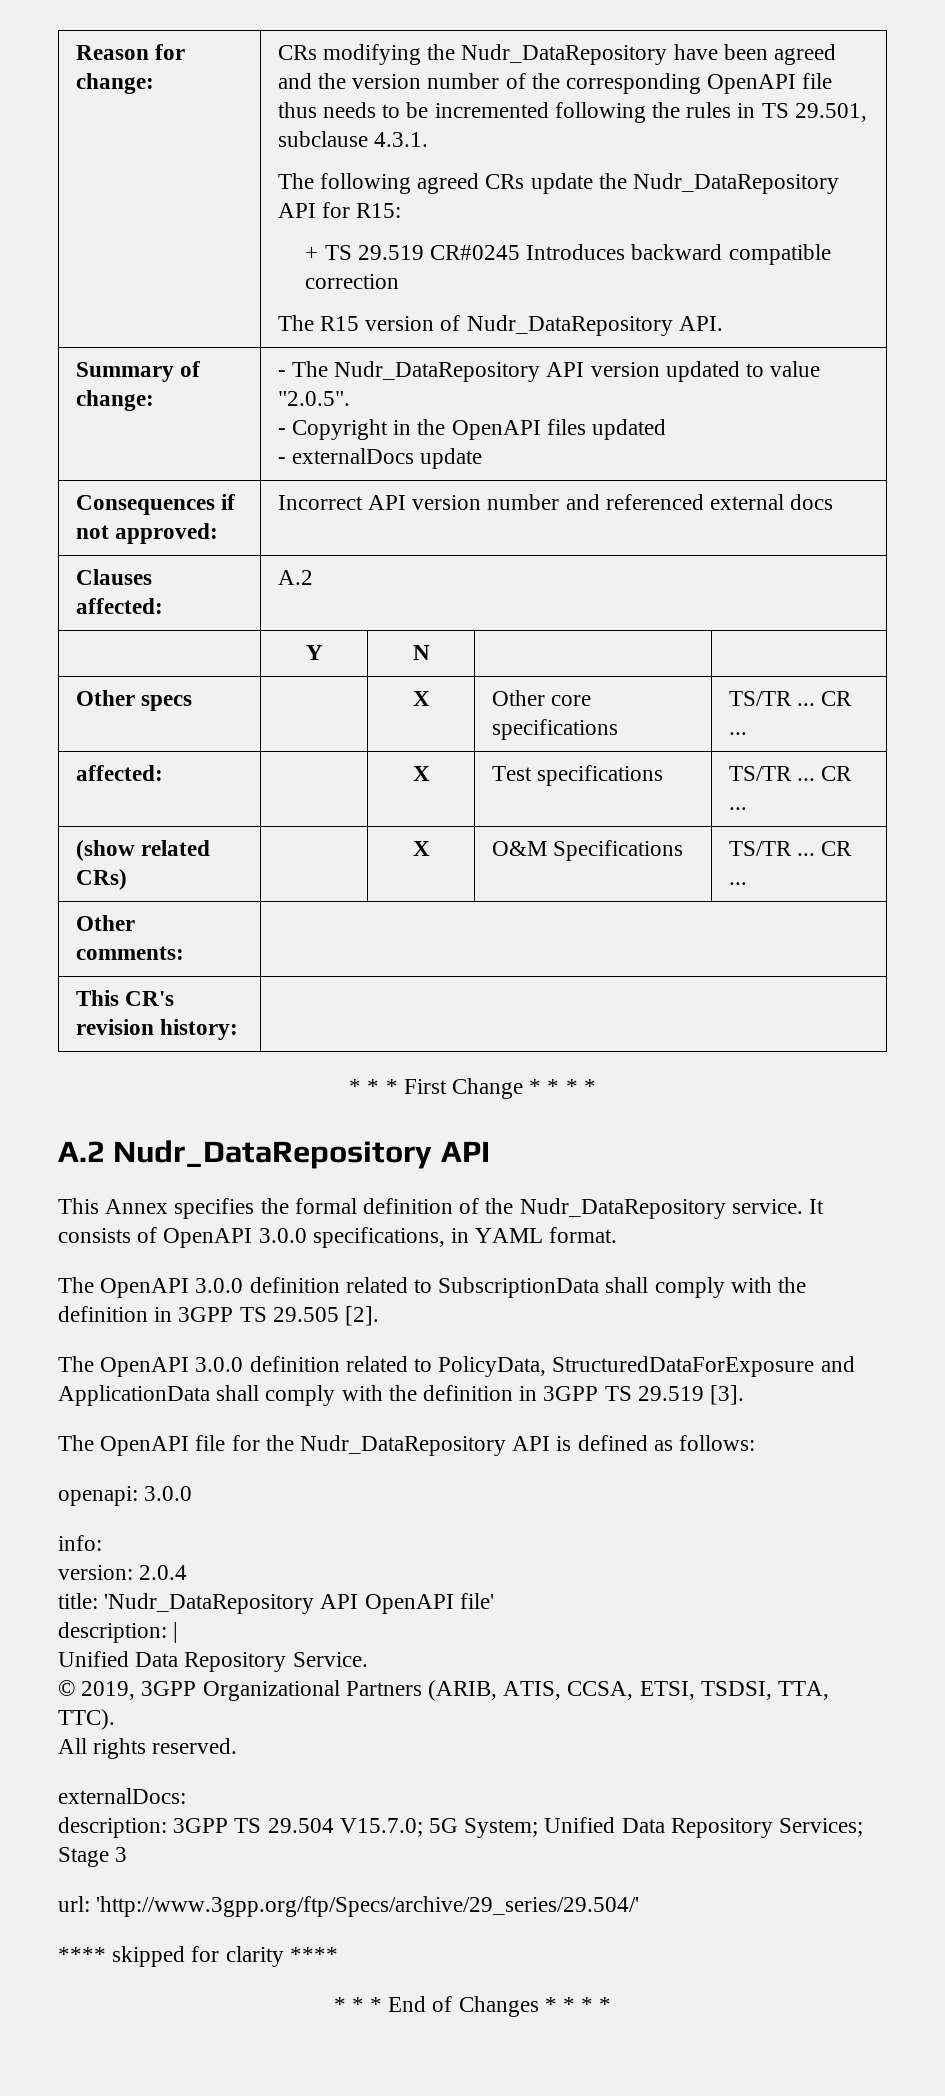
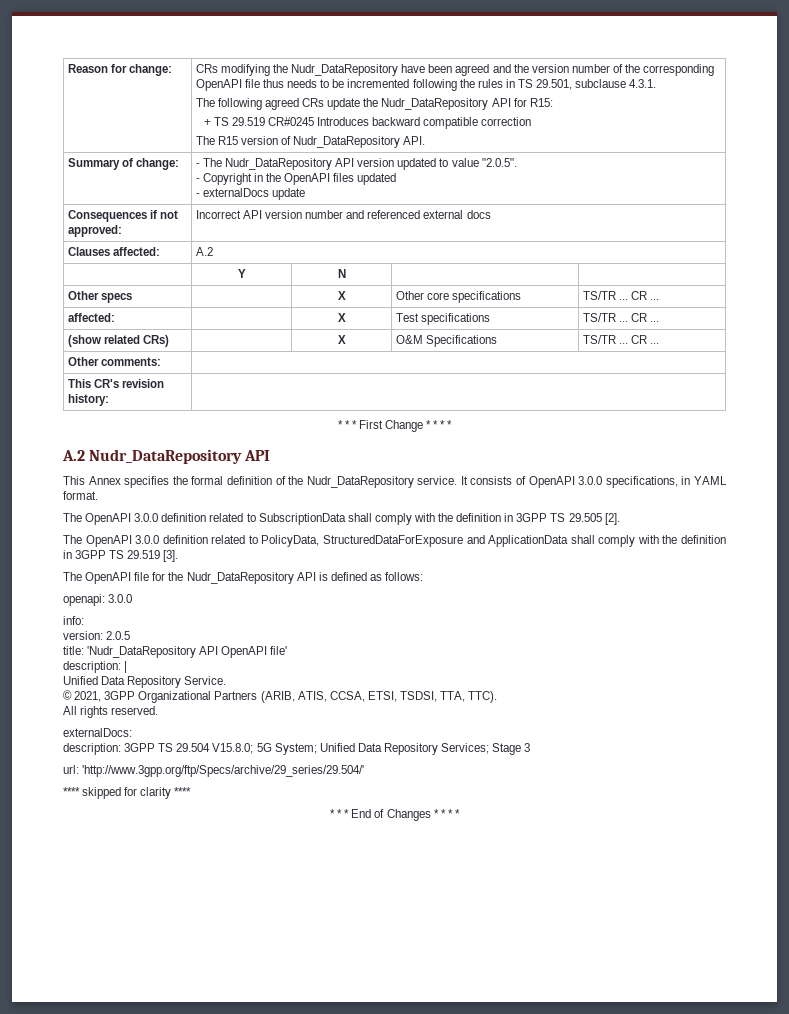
- version: 2.0.4
+ version: 2.0.5
- © 2019, 3GPP Organizational Partners (ARIB, ATIS, CCSA, ETSI, TSDSI, TTA, TTC).
+ © 2021, 3GPP Organizational Partners (ARIB, ATIS, CCSA, ETSI, TSDSI, TTA, TTC).
- description: 3GPP TS 29.504 V15.7.0; 5G System; Unified Data Repository Services; Stage 3
+ description: 3GPP TS 29.504 V15.8.0; 5G System; Unified Data Repository Services; Stage 3

